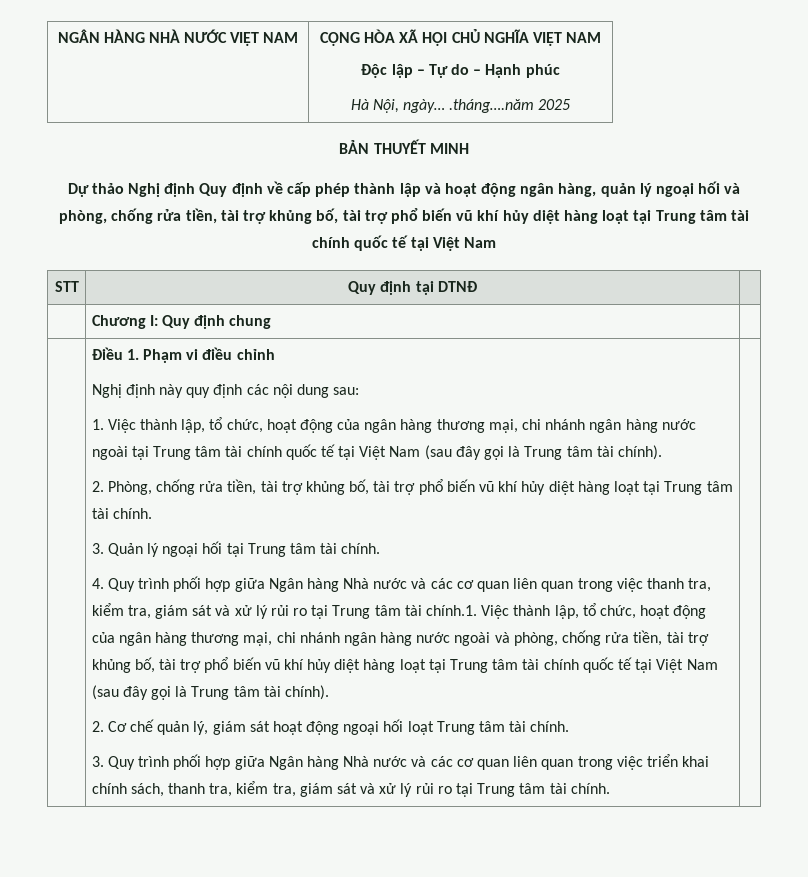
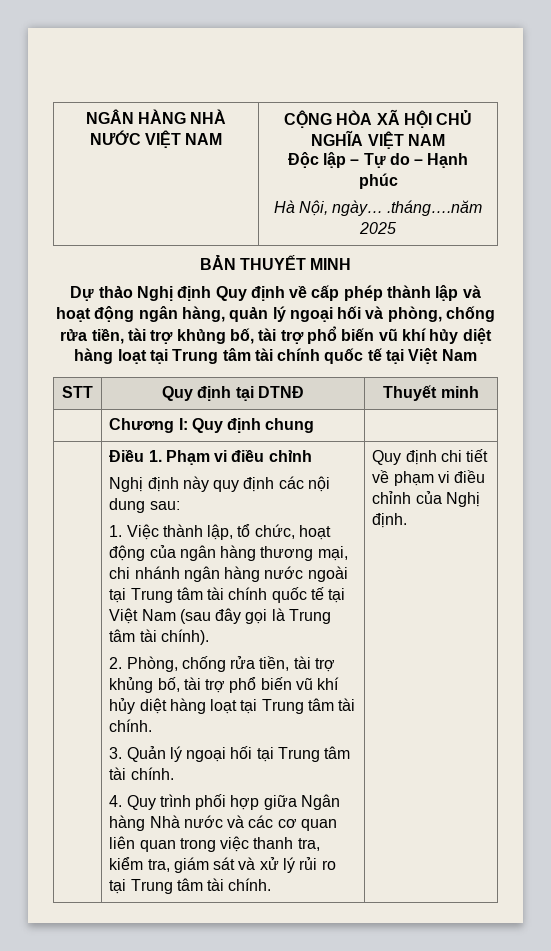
- STT | Quy định tại DTNĐ |
+ STT | Quy định tại DTNĐ | Thuyết minh
- 4. Quy trình phối hợp giữa Ngân hàng Nhà nước và các cơ quan liên quan trong việc thanh tra, kiểm tra, giám sát và xử lý rủi ro tại Trung tâm tài chính.1. Việc thành lập, tổ chức, hoạt động của ngân hàng thương mại, chi nhánh ngân hàng nước ngoài và phòng, chống rửa tiền, tài trợ khủng bố, tài trợ phổ biến vũ khí hủy diệt hàng loạt tại Trung tâm tài chính quốc tế tại Việt Nam (sau đây gọi là Trung tâm tài chính).
- 2. Cơ chế quản lý, giám sát hoạt động ngoại hối loạt Trung tâm tài chính.
- 3. Quy trình phối hợp giữa Ngân hàng Nhà nước và các cơ quan liên quan trong việc triển khai chính sách, thanh tra, kiểm tra, giám sát và xử lý rủi ro tại Trung tâm tài chính.
+ 4. Quy trình phối hợp giữa Ngân hàng Nhà nước và các cơ quan liên quan trong việc thanh tra, kiểm tra, giám sát và xử lý rủi ro tại Trung tâm tài chính. | Quy định chi tiết về phạm vi điều chỉnh của Nghị định.

